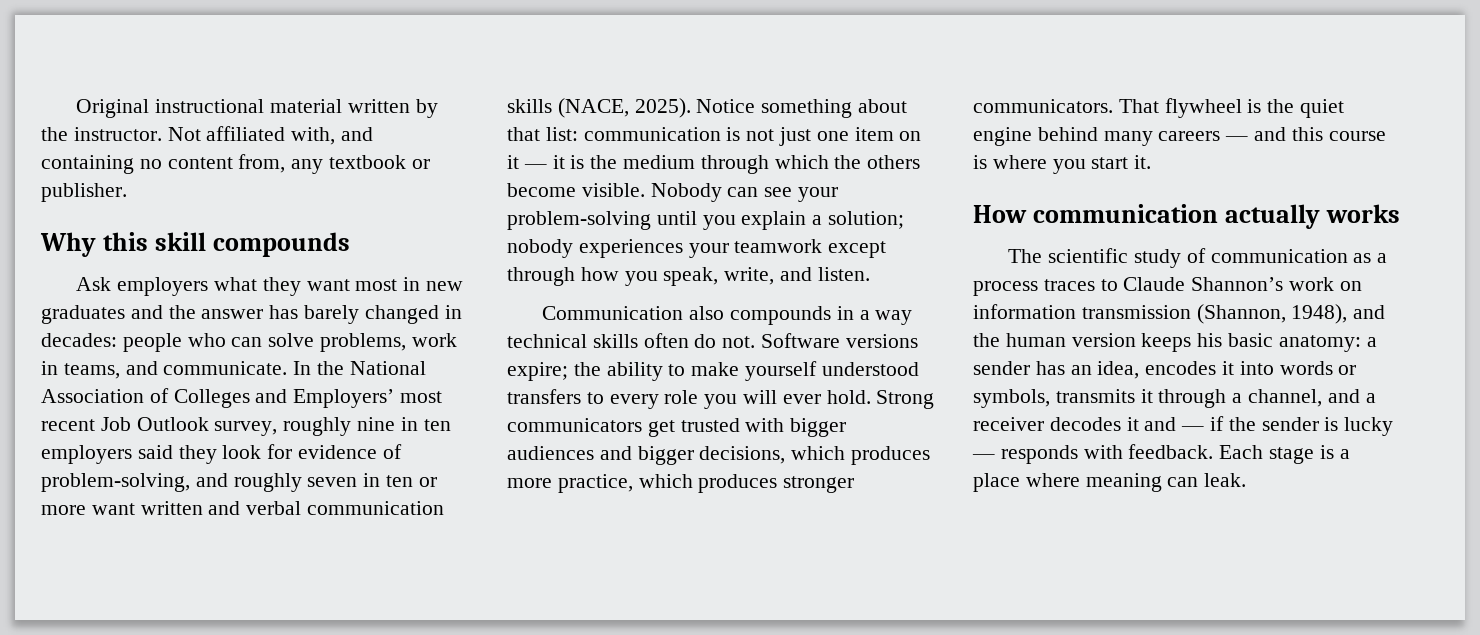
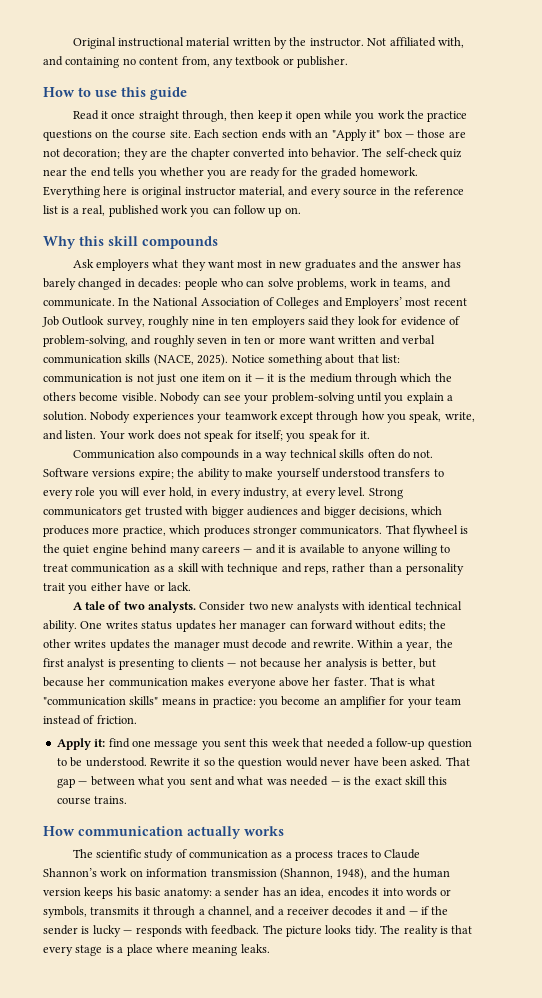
+ How to use this guide
+ Read it once straight through, then keep it open while you work the practice questions on the course site. Each section ends with an "Apply it" box — those are not decoration; they are the chapter converted into behavior. The self-check quiz near the end tells you whether you are ready for the graded homework. Everything here is original instructor material, and every source in the reference list is a real, published work you can follow up on.
- Nobody can see your problem-solving until you explain a solution; nobody experiences your teamwork except through how you speak, write, and listen.
+ Nobody can see your problem-solving until you explain a solution. Nobody experiences your teamwork except through how you speak, write, and listen. Your work does not speak for itself; you speak for it.
- Software versions expire; the ability to make yourself understood transfers to every role you will ever hold.
+ Software versions expire; the ability to make yourself understood transfers to every role you will ever hold, in every industry, at every level.
- That flywheel is the quiet engine behind many careers — and this course is where you start it.
+ That flywheel is the quiet engine behind many careers — and it is available to anyone willing to treat communication as a skill with technique and reps, rather than a personality trait you either have or lack.
+ A tale of two analysts. Consider two new analysts with identical technical ability. One writes status updates her manager can forward without edits; the other writes updates the manager must decode and rewrite. Within a year, the first analyst is presenting to clients — not because her analysis is better, but because her communication makes everyone above her faster. That is what "communication skills" means in practice: you become an amplifier for your team instead of friction.
+ Apply it: find one message you sent this week that needed a follow-up question to be understood. Rewrite it so the question would never have been asked. That gap — between what you sent and what was needed — is the exact skill this course trains.
- Each stage is a place where meaning can leak.
+ The picture looks tidy. The reality is that every stage is a place where meaning leaks.

